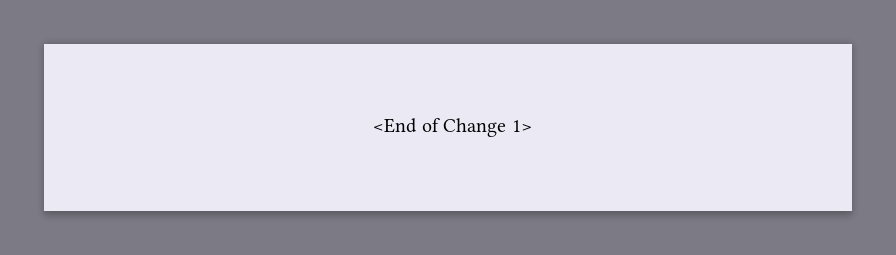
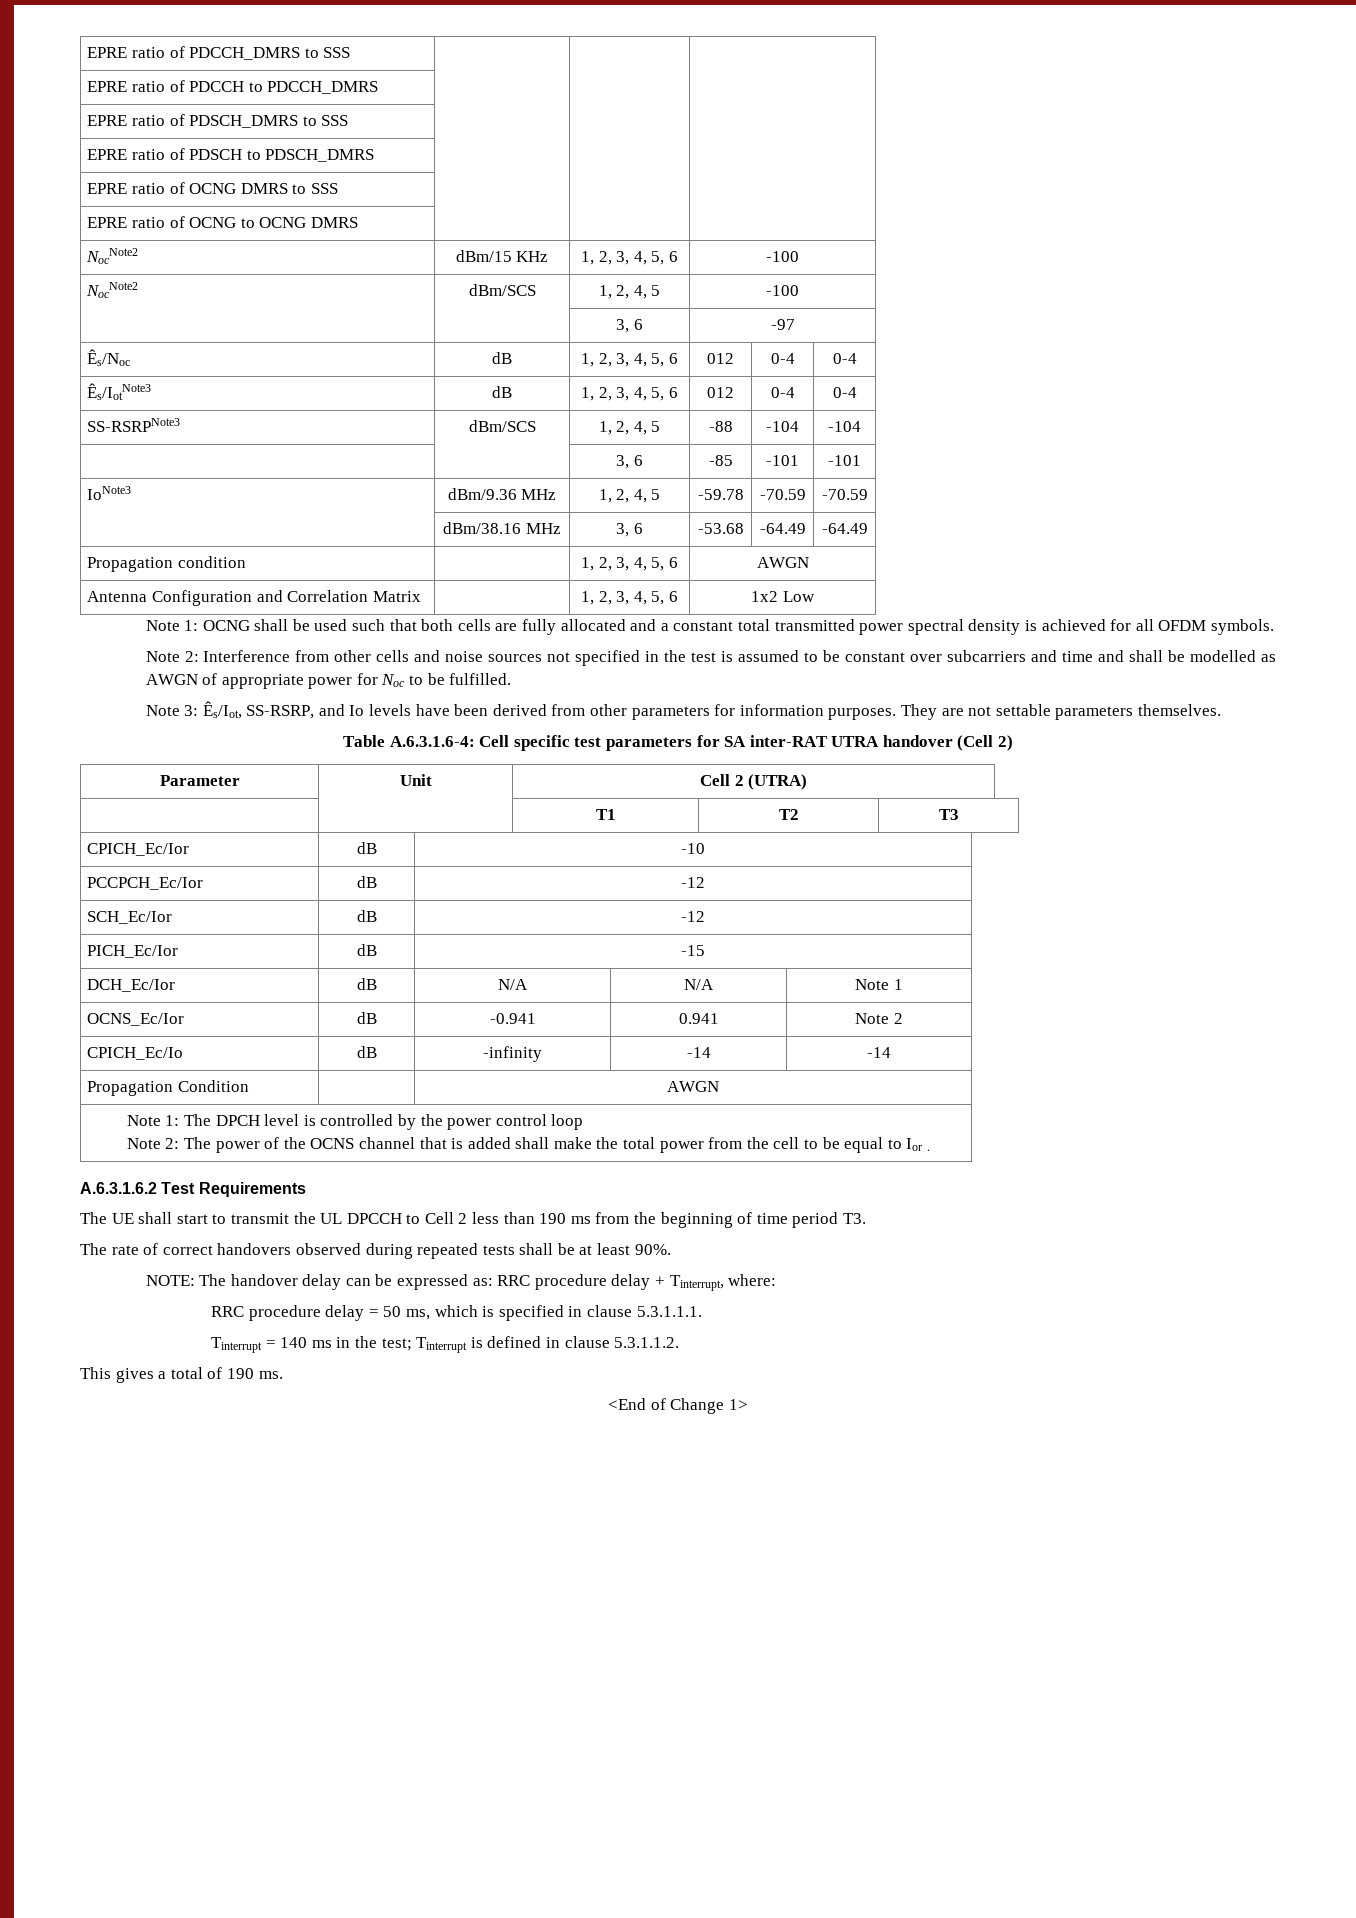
+ EPRE ratio of PDCCH_DMRS to SSS | | |
+ EPRE ratio of PDCCH to PDCCH_DMRS | | |
+ EPRE ratio of PDSCH_DMRS to SSS | | |
+ EPRE ratio of PDSCH to PDSCH_DMRS | | |
+ EPRE ratio of OCNG DMRS to SSS | | |
+ EPRE ratio of OCNG to OCNG DMRS | | |
+ NocNote2 | dBm/15 KHz | 1, 2, 3, 4, 5, 6 | -100
+ NocNote2 | dBm/SCS | 1, 2, 4, 5 | -100
+ | | 3, 6 | -97
+ Ês/Noc | dB | 1, 2, 3, 4, 5, 6 | 012 | 0-4 | 0-4
+ Ês/IotNote3 | dB | 1, 2, 3, 4, 5, 6 | 012 | 0-4 | 0-4
+ SS-RSRPNote3 | dBm/SCS | 1, 2, 4, 5 | -88 | -104 | -104
+ | | 3, 6 | -85 | -101 | -101
+ IoNote3 | dBm/9.36 MHz | 1, 2, 4, 5 | -59.78 | -70.59 | -70.59
+ | dBm/38.16 MHz | 3, 6 | -53.68 | -64.49 | -64.49
+ Propagation condition | | 1, 2, 3, 4, 5, 6 | AWGN
+ Antenna Configuration and Correlation Matrix | | 1, 2, 3, 4, 5, 6 | 1x2 Low
+ Note 1: OCNG shall be used such that both cells are fully allocated and a constant total transmitted power spectral density is achieved for all OFDM symbols.
+ Note 2: Interference from other cells and noise sources not specified in the test is assumed to be constant over subcarriers and time and shall be modelled as AWGN of appropriate power for Noc to be fulfilled.
+ Note 3: Ês/Iot, SS-RSRP, and Io levels have been derived from other parameters for information purposes. They are not settable parameters themselves.
+ Table A.6.3.1.6-4: Cell specific test parameters for SA inter-RAT UTRA handover (Cell 2)
+ Parameter | Unit | Cell 2 (UTRA)
+ | | T1 | T2 | T3
+ CPICH_Ec/Ior | dB | -10
+ PCCPCH_Ec/Ior | dB | -12
+ SCH_Ec/Ior | dB | -12
+ PICH_Ec/Ior | dB | -15
+ DCH_Ec/Ior | dB | N/A | N/A | Note 1
+ OCNS_Ec/Ior | dB | -0.941 | 0.941 | Note 2
+ CPICH_Ec/Io | dB | -infinity | -14 | -14
+ Propagation Condition | | AWGN
+ Note 1: The DPCH level is controlled by the power control loop
+ Note 2: The power of the OCNS channel that is added shall make the total power from the cell to be equal to Ior .
+ A.6.3.1.6.2 Test Requirements
+ The UE shall start to transmit the UL DPCCH to Cell 2 less than 190 ms from the beginning of time period T3.
+ The rate of correct handovers observed during repeated tests shall be at least 90%.
+ NOTE: The handover delay can be expressed as: RRC procedure delay + Tinterrupt, where:
+ RRC procedure delay = 50 ms, which is specified in clause 5.3.1.1.1.
+ Tinterrupt = 140 ms in the test; Tinterrupt is defined in clause 5.3.1.1.2.
+ This gives a total of 190 ms.

